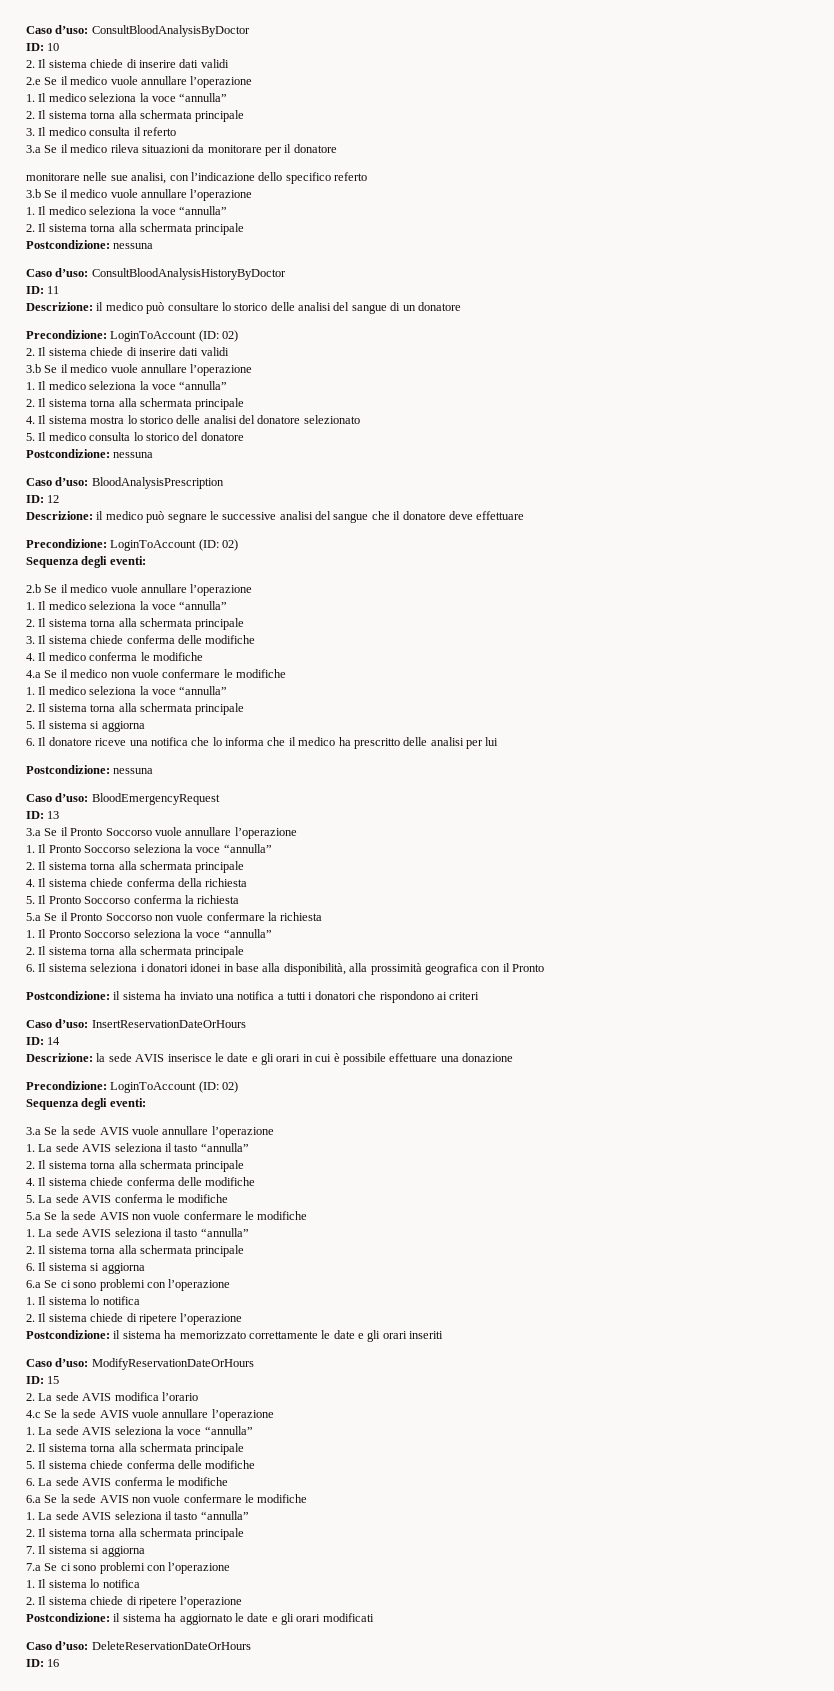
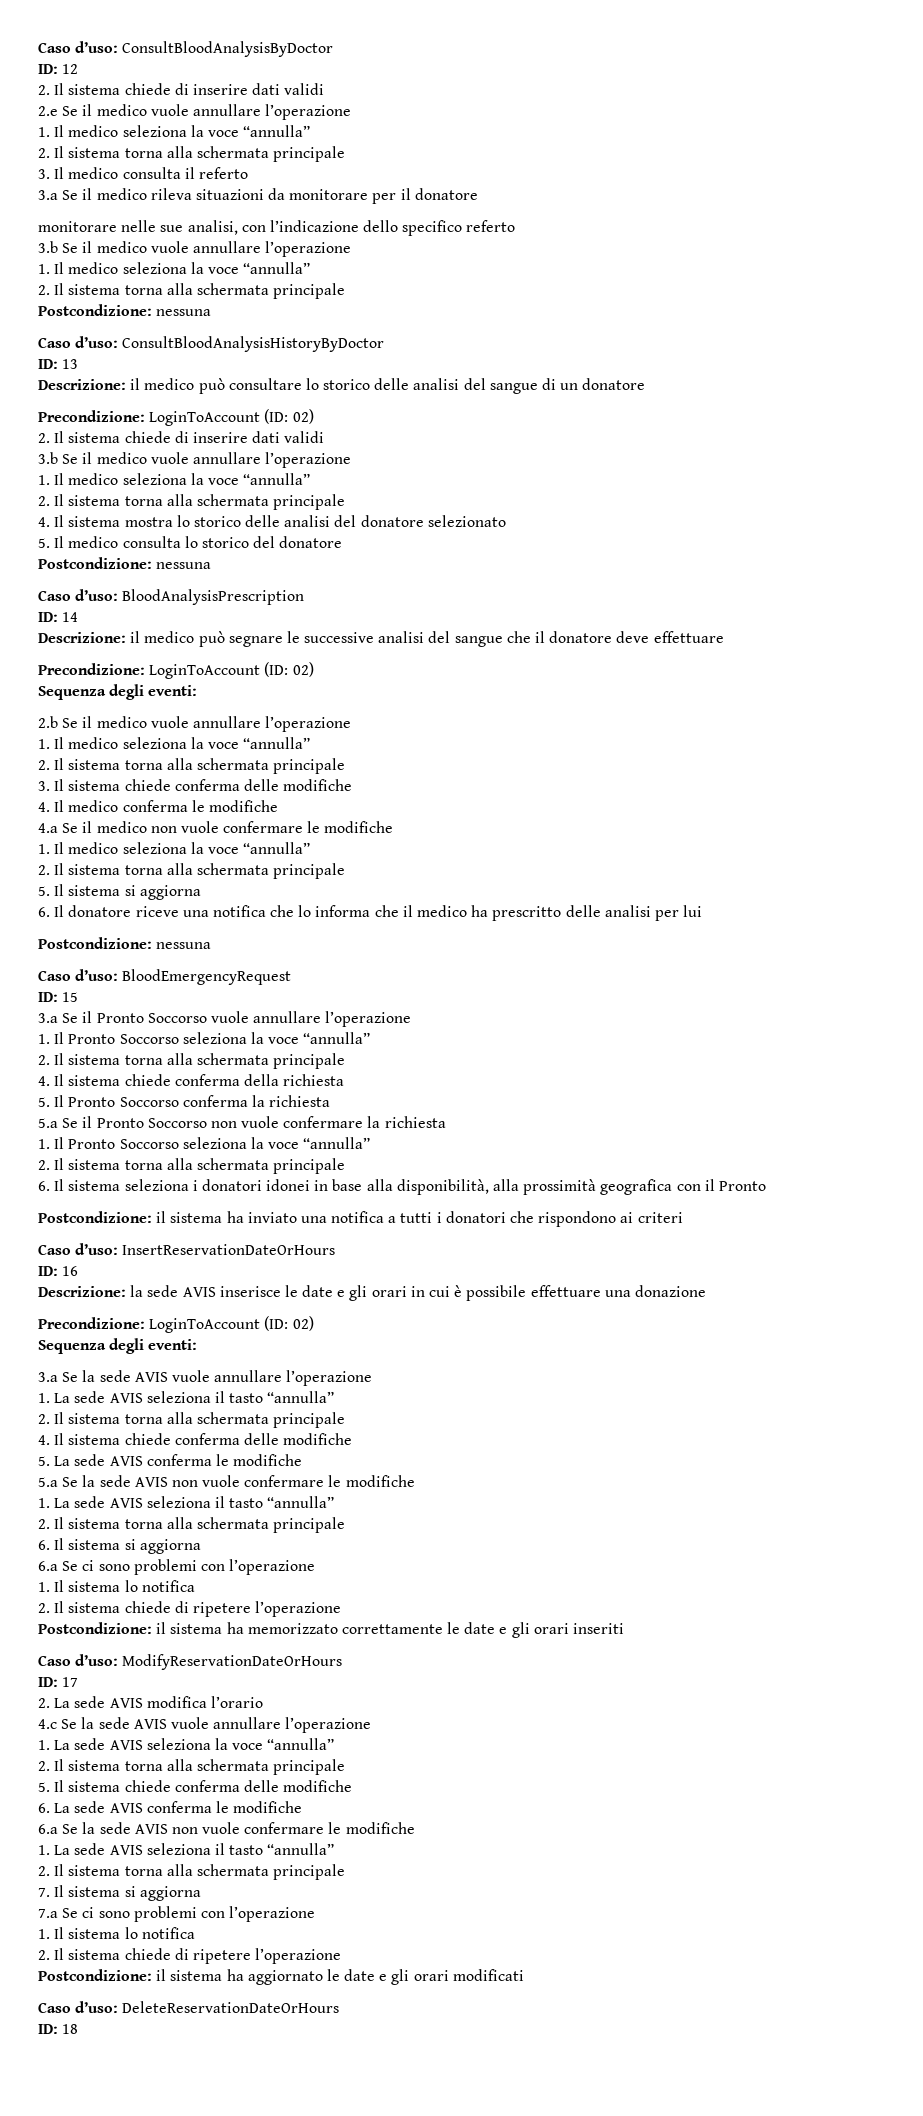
- ID: 10
+ ID: 12
- ID: 11
+ ID: 13
- ID: 12
+ ID: 14
- ID: 13
+ ID: 15
- ID: 14
+ ID: 16
- ID: 15
+ ID: 17
- ID: 16
+ ID: 18

